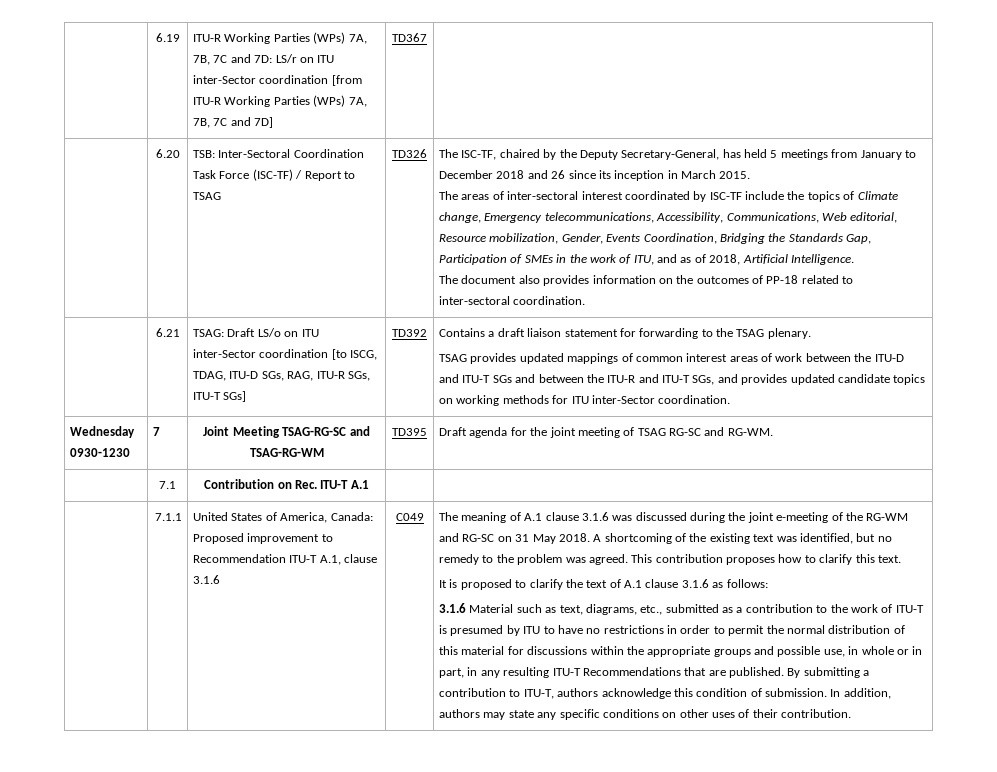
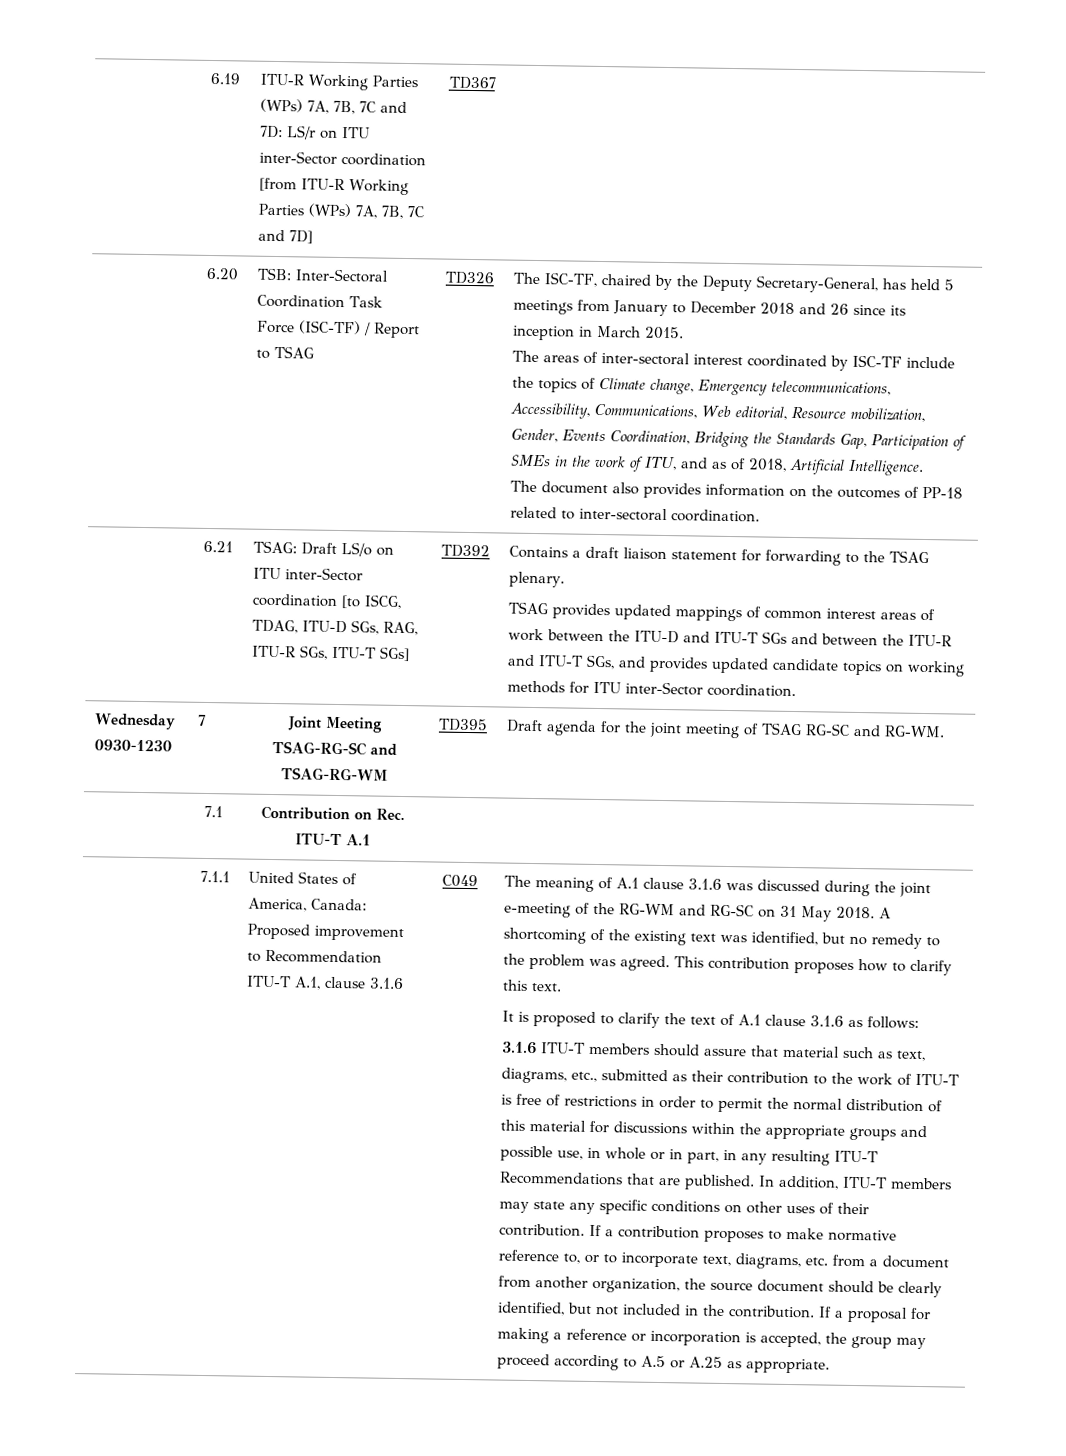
- 3.1.6 Material such as text, diagrams, etc., submitted as a contribution to the work of ITU-T is presumed by ITU to have no restrictions in order to permit the normal distribution of this material for discussions within the appropriate groups and possible use, in whole or in part, in any resulting ITU-T Recommendations that are published.
+ 3.1.6 ITU-T members should assure that material such as text, diagrams, etc., submitted as their contribution to the work of ITU-T is free of restrictions in order to permit the normal distribution of this material for discussions within the appropriate groups and possible use, in whole or in part, in any resulting ITU-T Recommendations that are published.
- By submitting a contribution to ITU-T, authors acknowledge this condition of submission. In addition, authors may state any specific conditions on other uses of their contribution.
+ In addition, ITU-T members may state any specific conditions on other uses of their contribution.
+ If a contribution proposes to make normative reference to, or to incorporate text, diagrams, etc. from a document from another organization, the source document should be clearly identified, but not included in the contribution. If a proposal for making a reference or incorporation is accepted, the group may proceed according to A.5 or A.25 as appropriate.

